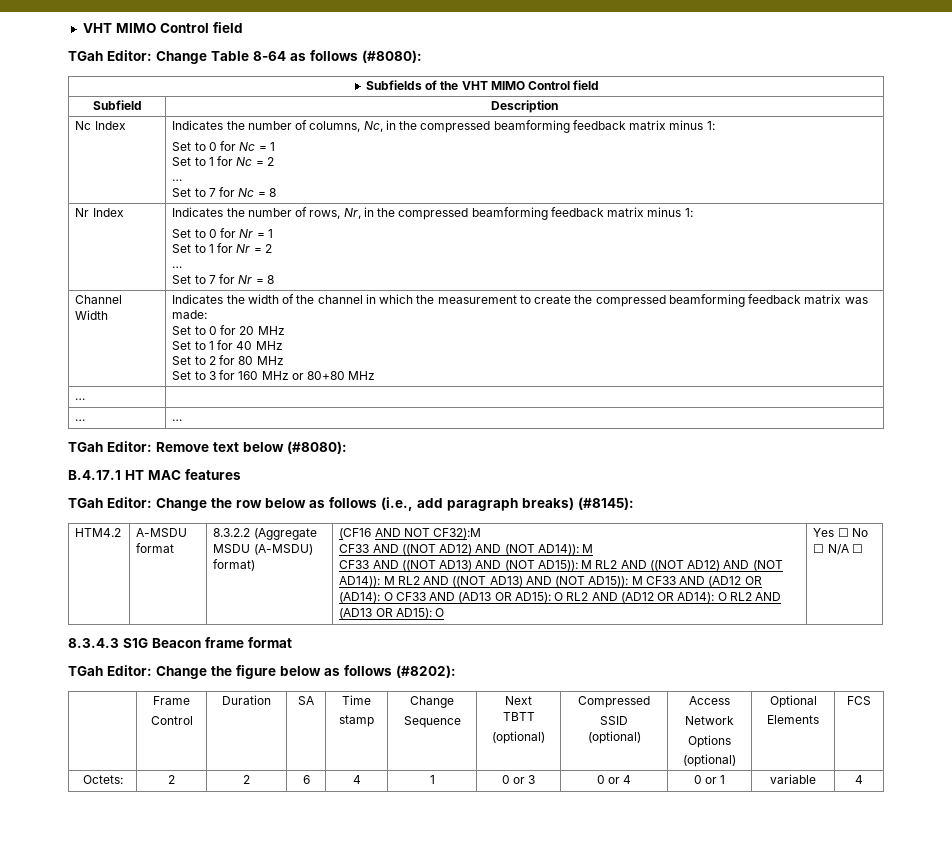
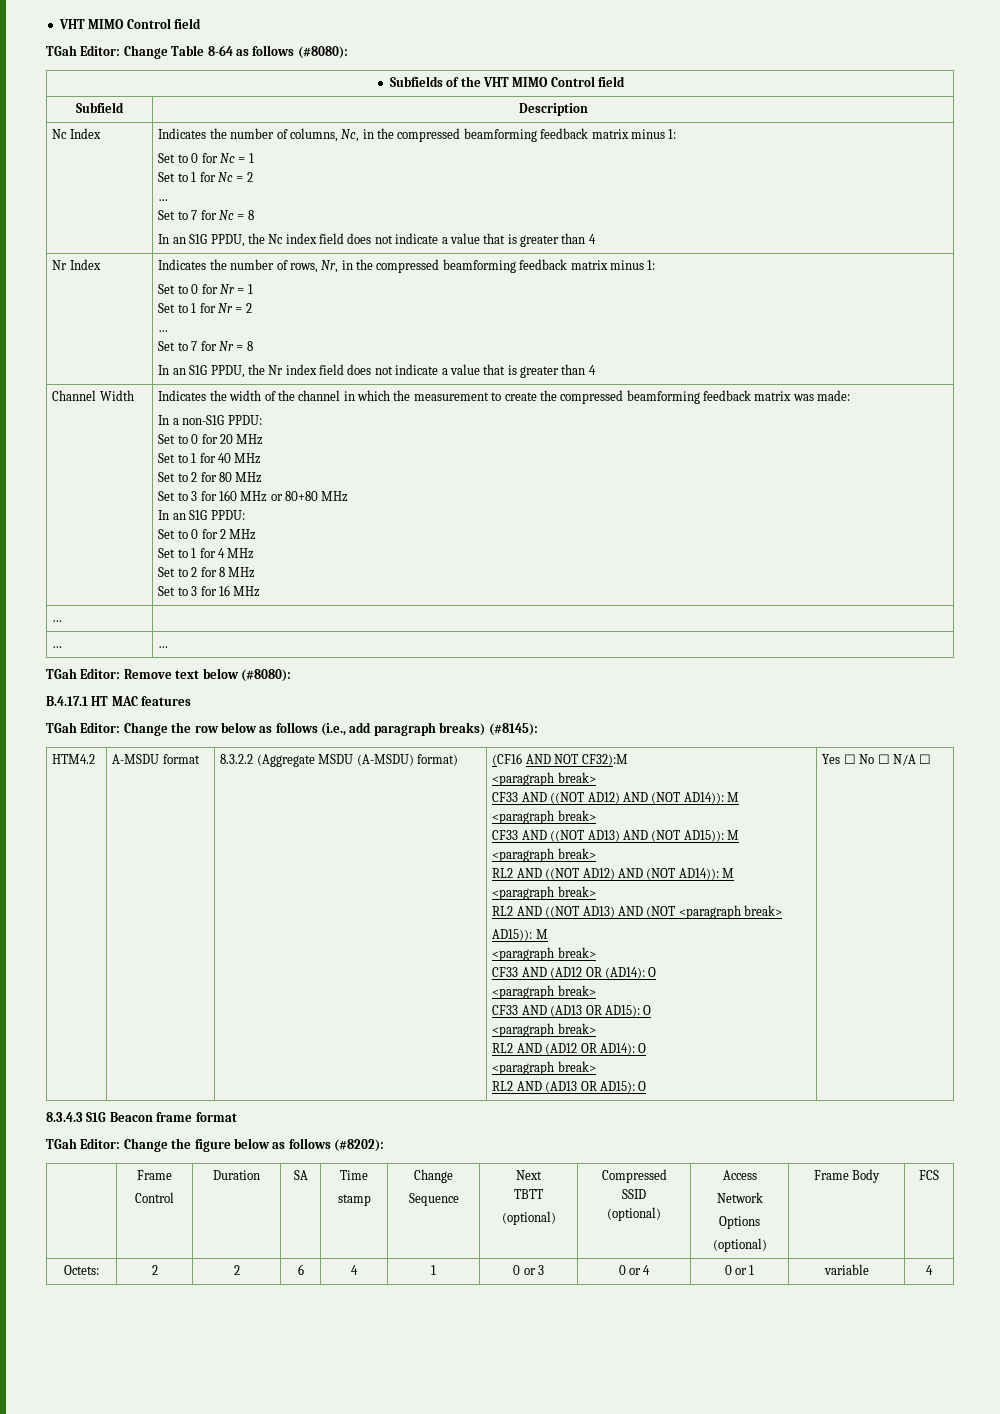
+ In an S1G PPDU, the Nc index field does not indicate a value that is greater than 4
+ In an S1G PPDU, the Nr index field does not indicate a value that is greater than 4
+ In a non-S1G PPDU:
+ In an S1G PPDU:
+ Set to 0 for 2 MHz
+ Set to 1 for 4 MHz
+ Set to 2 for 8 MHz
+ Set to 3 for 16 MHz
  (CF16 AND NOT CF32):M
+ <paragraph break>
  CF33 AND ((NOT AD12) AND (NOT AD14)): M
+ <paragraph break>
- CF33 AND ((NOT AD13) AND (NOT AD15)): M RL2 AND ((NOT AD12) AND (NOT AD14)): M RL2 AND ((NOT AD13) AND (NOT AD15)): M CF33 AND (AD12 OR (AD14): O CF33 AND (AD13 OR AD15): O RL2 AND (AD12 OR AD14): O RL2 AND (AD13 OR AD15): O
+ CF33 AND ((NOT AD13) AND (NOT AD15)): M
+ <paragraph break>
+ RL2 AND ((NOT AD12) AND (NOT AD14)): M
+ <paragraph break>
+ RL2 AND ((NOT AD13) AND (NOT <paragraph break>
+ AD15)): M
+ <paragraph break>
+ CF33 AND (AD12 OR (AD14): O
+ <paragraph break>
+ CF33 AND (AD13 OR AD15): O
+ <paragraph break>
+ RL2 AND (AD12 OR AD14): O
+ <paragraph break>
+ RL2 AND (AD13 OR AD15): O
  TGah Editor: Change the figure below as follows (#8202):
  | Frame
  Control | Duration | SA | Time
  stamp | Change
  Sequence | Next
  TBTT
  (optional) | Compressed
  SSID
  (optional) | Access
  Network
  Options
- (optional) | Optional
- Elements | FCS
+ (optional) | Frame Body | FCS

